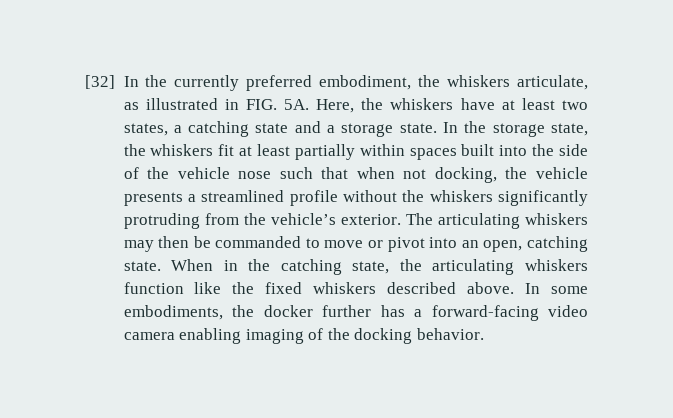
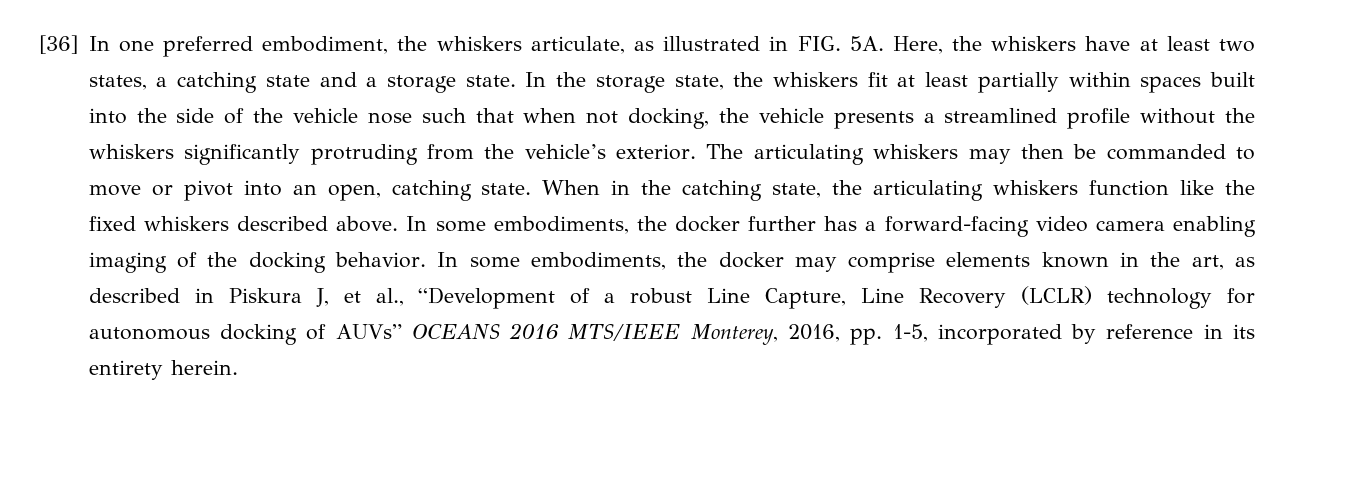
- [32] In the currently preferred embodiment, the whiskers articulate, as illustrated in FIG. 5A.
+ [36] In one preferred embodiment, the whiskers articulate, as illustrated in FIG. 5A.
+ In some embodiments, the docker may comprise elements known in the art, as described in Piskura J, et al., “Development of a robust Line Capture, Line Recovery (LCLR) technology for autonomous docking of AUVs” OCEANS 2016 MTS/IEEE Monterey, 2016, pp. 1-5, incorporated by reference in its entirety herein.

